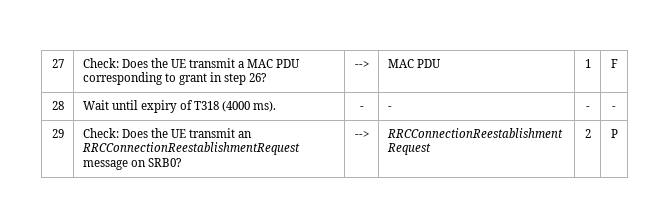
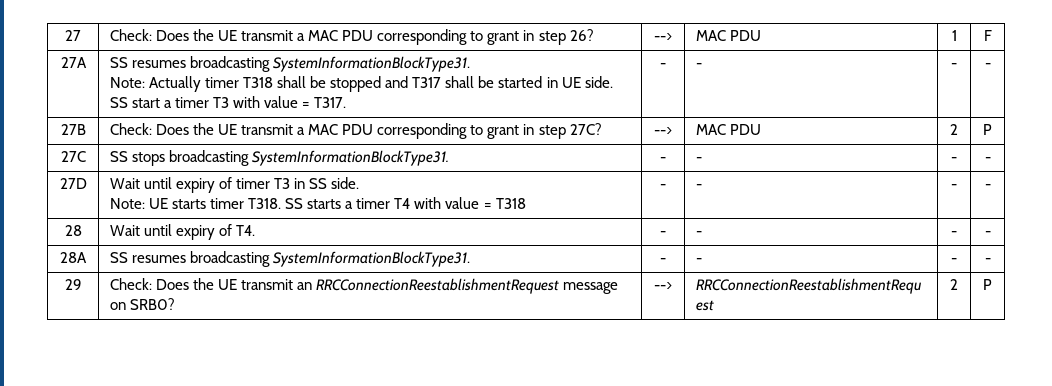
+ 27A | SS resumes broadcasting SystemInformationBlockType31.
+ Note: Actually timer T318 shall be stopped and T317 shall be started in UE side. SS start a timer T3 with value = T317. | - | - | - | -
+ 27B | Check: Does the UE transmit a MAC PDU corresponding to grant in step 27C? | --> | MAC PDU | 2 | P
+ 27C | SS stops broadcasting SystemInformationBlockType31. | - | - | - | -
+ 27D | Wait until expiry of timer T3 in SS side.
+ Note: UE starts timer T318. SS starts a timer T4 with value = T318 | - | - | - | -
- 28 | Wait until expiry of T318 (4000 ms). | - | - | - | -
+ 28 | Wait until expiry of T4. | - | - | - | -
+ 28A | SS resumes broadcasting SystemInformationBlockType31. | - | - | - | -

